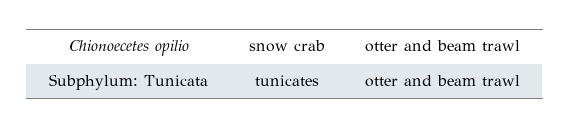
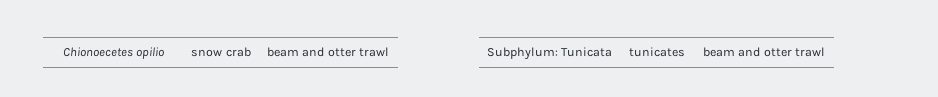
- Chionoecetes opilio | snow crab | otter and beam trawl
+ Chionoecetes opilio | snow crab | beam and otter trawl
- Subphylum: Tunicata | tunicates | otter and beam trawl
+ Subphylum: Tunicata | tunicates | beam and otter trawl

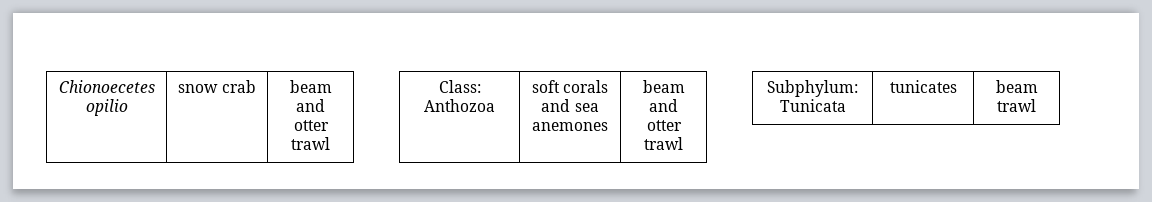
+ Class: Anthozoa | soft corals and sea anemones | beam and otter trawl
- Subphylum: Tunicata | tunicates | beam and otter trawl
+ Subphylum: Tunicata | tunicates | beam trawl

